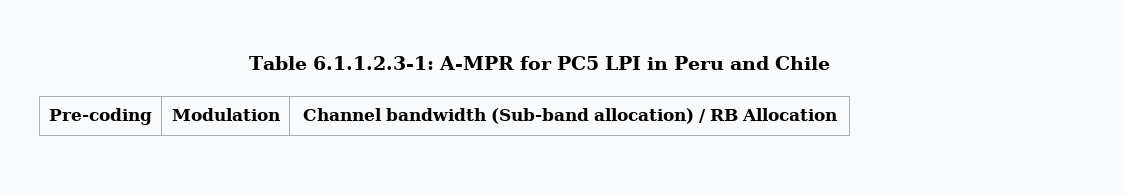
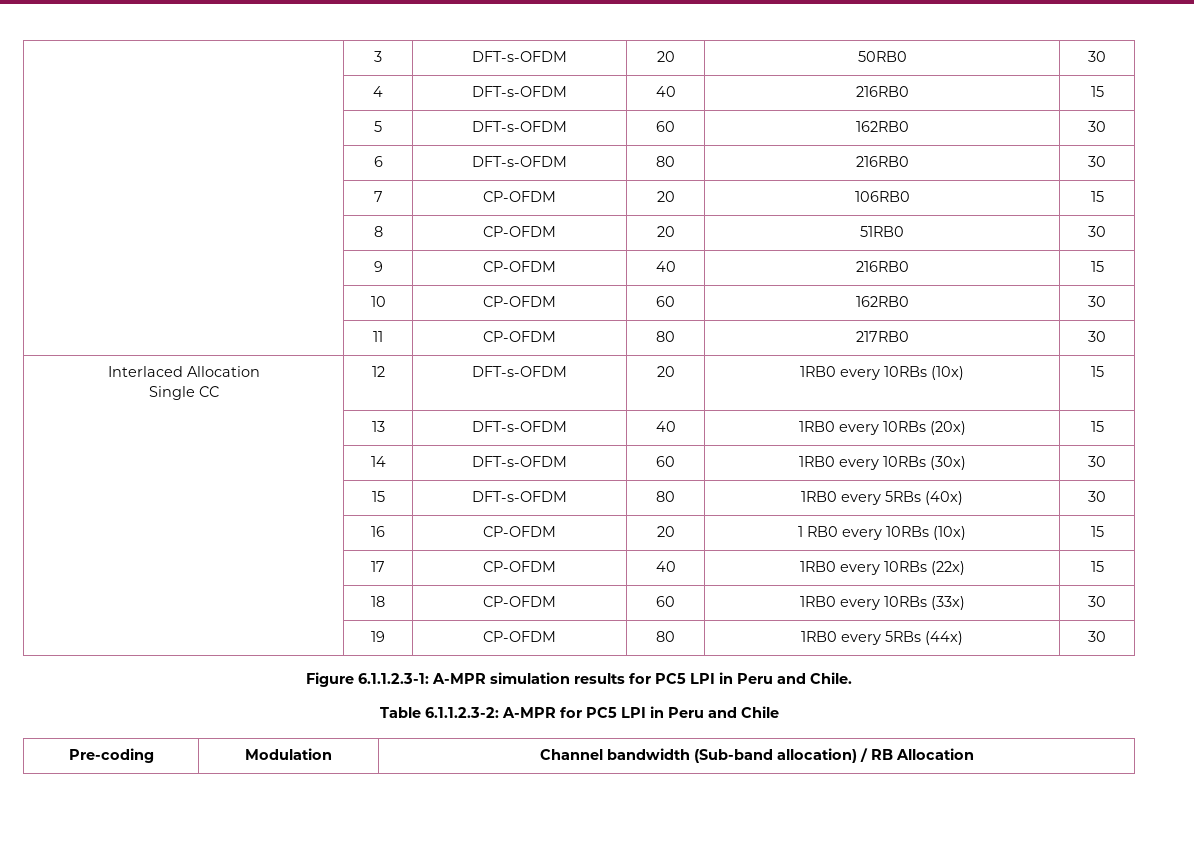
- Table 6.1.1.2.3-1: A-MPR for PC5 LPI in Peru and Chile
+ | 3 | DFT-s-OFDM | 20 | 50RB0 | 30
+ | 4 | DFT-s-OFDM | 40 | 216RB0 | 15
+ | 5 | DFT-s-OFDM | 60 | 162RB0 | 30
+ | 6 | DFT-s-OFDM | 80 | 216RB0 | 30
+ | 7 | CP-OFDM | 20 | 106RB0 | 15
+ | 8 | CP-OFDM | 20 | 51RB0 | 30
+ | 9 | CP-OFDM | 40 | 216RB0 | 15
+ | 10 | CP-OFDM | 60 | 162RB0 | 30
+ | 11 | CP-OFDM | 80 | 217RB0 | 30
+ Interlaced Allocation
+ Single CC | 12 | DFT-s-OFDM | 20 | 1RB0 every 10RBs (10x) | 15
+ | 13 | DFT-s-OFDM | 40 | 1RB0 every 10RBs (20x) | 15
+ | 14 | DFT-s-OFDM | 60 | 1RB0 every 10RBs (30x) | 30
+ | 15 | DFT-s-OFDM | 80 | 1RB0 every 5RBs (40x) | 30
+ | 16 | CP-OFDM | 20 | 1 RB0 every 10RBs (10x) | 15
+ | 17 | CP-OFDM | 40 | 1RB0 every 10RBs (22x) | 15
+ | 18 | CP-OFDM | 60 | 1RB0 every 10RBs (33x) | 30
+ | 19 | CP-OFDM | 80 | 1RB0 every 5RBs (44x) | 30
+ Figure 6.1.1.2.3-1: A-MPR simulation results for PC5 LPI in Peru and Chile.
+ Table 6.1.1.2.3-2: A-MPR for PC5 LPI in Peru and Chile

